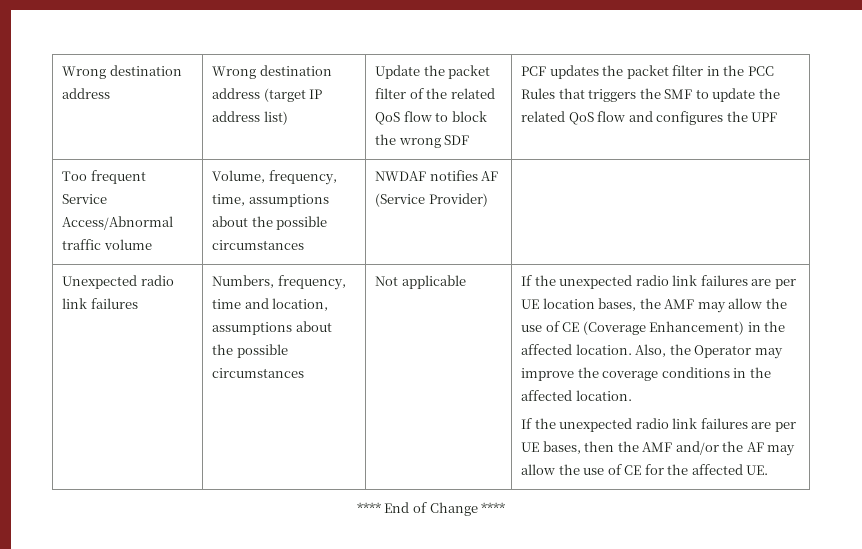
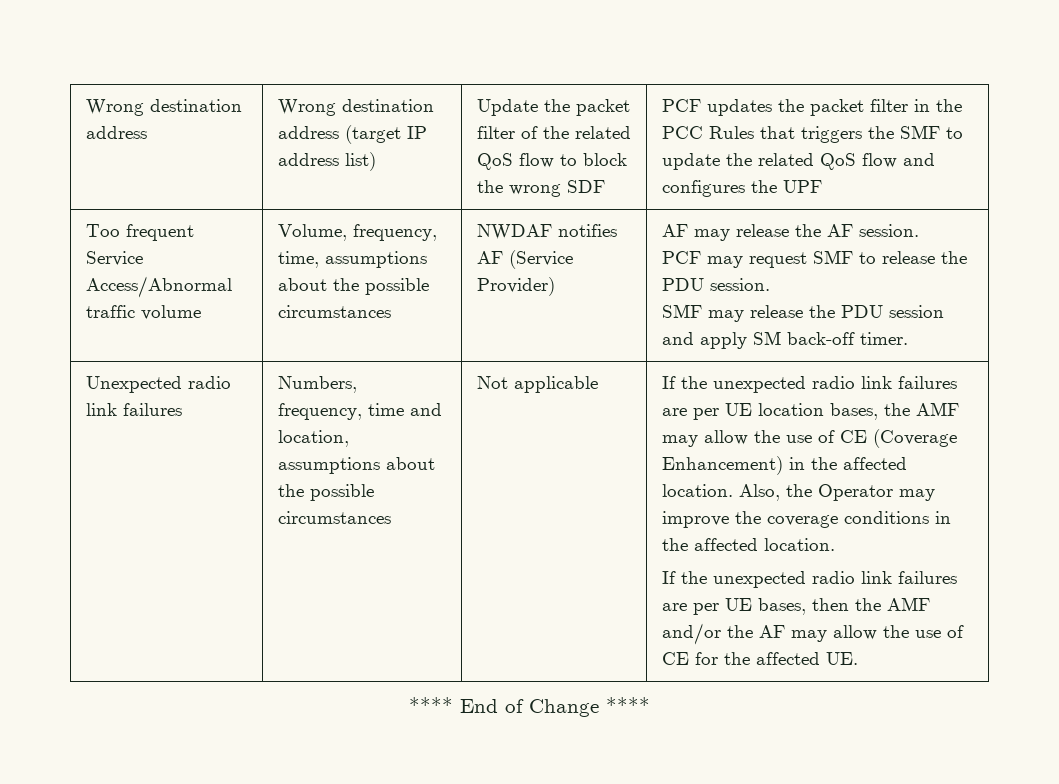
+ AF may release the AF session.
+ PCF may request SMF to release the PDU session.
+ SMF may release the PDU session and apply SM back-off timer.

